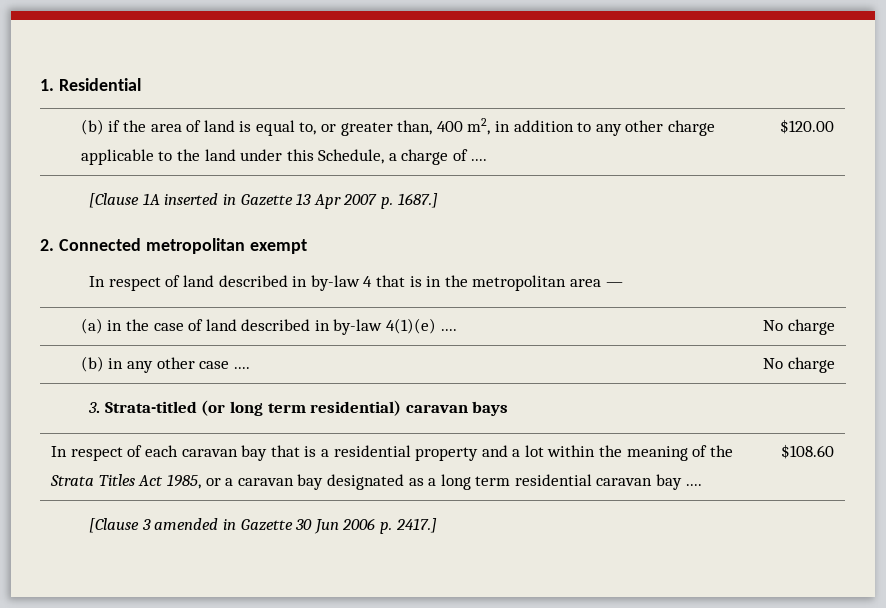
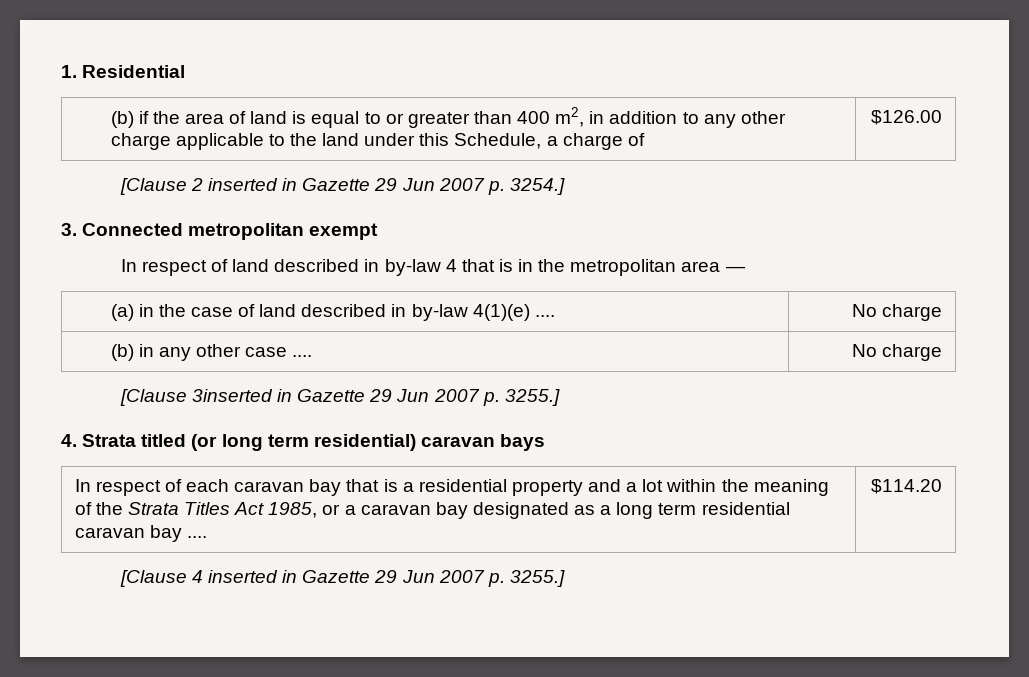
- (b) if the area of land is equal to, or greater than, 400 m2, in addition to any other charge applicable to the land under this Schedule, a charge of .... | $120.00
- [Clause 1A inserted in Gazette 13 Apr 2007 p. 1687.]
- 2. Connected metropolitan exempt
+ (b) if the area of land is equal to or greater than 400 m2, in addition to any other charge applicable to the land under this Schedule, a charge of | $126.00
+ [Clause 2 inserted in Gazette 29 Jun 2007 p. 3254.]
+ 3. Connected metropolitan exempt
- 3. Strata-titled (or long term residential) caravan bays
+ [Clause 3inserted in Gazette 29 Jun 2007 p. 3255.]
+ 4. Strata titled (or long term residential) caravan bays
- In respect of each caravan bay that is a residential property and a lot within the meaning of the Strata Titles Act 1985, or a caravan bay designated as a long term residential caravan bay .... | $108.60
- [Clause 3 amended in Gazette 30 Jun 2006 p. 2417.]
+ In respect of each caravan bay that is a residential property and a lot within the meaning of the Strata Titles Act 1985, or a caravan bay designated as a long term residential caravan bay .... | $114.20
+ [Clause 4 inserted in Gazette 29 Jun 2007 p. 3255.]

